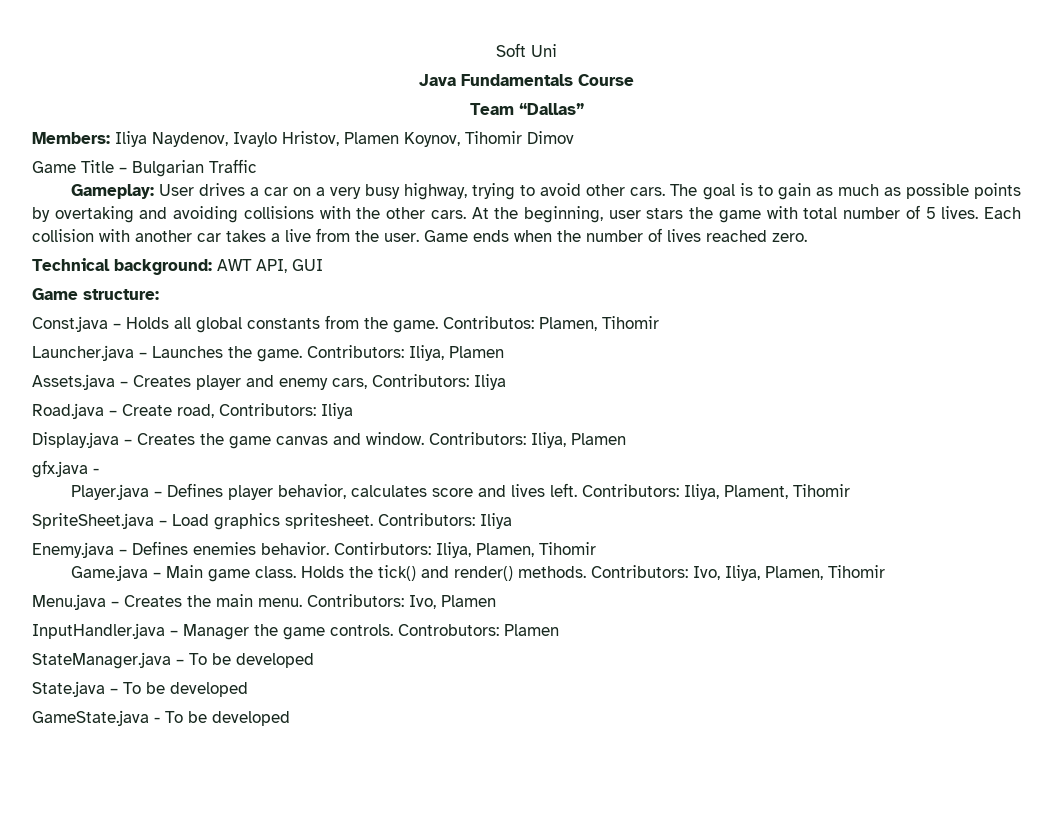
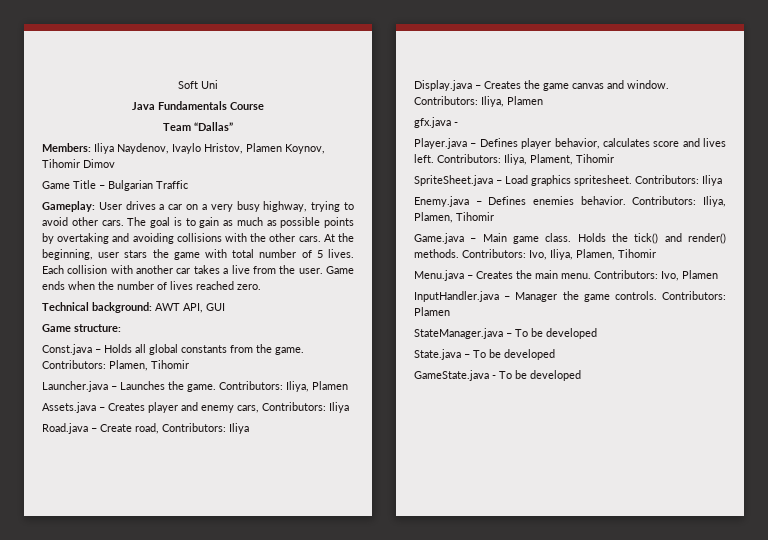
- Contributos: Plamen, Tihomir
+ Contributors: Plamen, Tihomir
- Contirbutors: Iliya, Plamen, Tihomir
+ Contributors: Iliya, Plamen, Tihomir
- Controbutors: Plamen
+ Contributors: Plamen

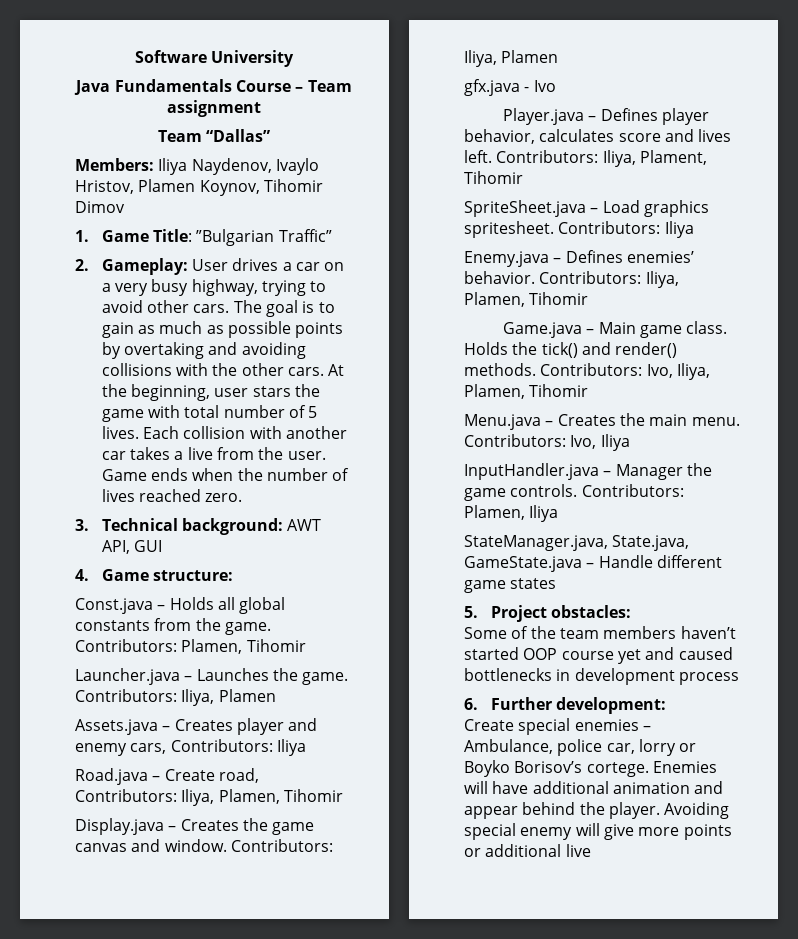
- Soft Uni
+ Software University
- Java Fundamentals Course
+ Java Fundamentals Course – Team assignment
- Game Title – Bulgarian Traffic
- Gameplay: User drives a car on a very busy highway, trying to avoid other cars.
+ 1. Game Title: ”Bulgarian Traffic”
+ 2. Gameplay: User drives a car on a very busy highway, trying to avoid other cars.
- Technical background: AWT API, GUI
+ 3. Technical background: AWT API, GUI
- Game structure:
+ 4. Game structure:
- Road.java – Create road, Contributors: Iliya
+ Road.java – Create road, Contributors: Iliya, Plamen, Tihomir
- gfx.java -
+ gfx.java - Ivo
- Enemy.java – Defines enemies behavior.
+ Enemy.java – Defines enemies’ behavior.
- Contributors: Ivo, Plamen
+ Contributors: Ivo, Iliya
- Contributors: Plamen
- StateManager.java – To be developed
- State.java – To be developed
- GameState.java - To be developed
+ Contributors: Plamen, Iliya
+ StateManager.java, State.java, GameState.java – Handle different game states
+ 5. Project obstacles:
+ Some of the team members haven’t started OOP course yet and caused bottlenecks in development process
+ 6. Further development:
+ Create special enemies – Ambulance, police car, lorry or Boyko Borisov’s cortege. Enemies will have additional animation and appear behind the player. Avoiding special enemy will give more points or additional live

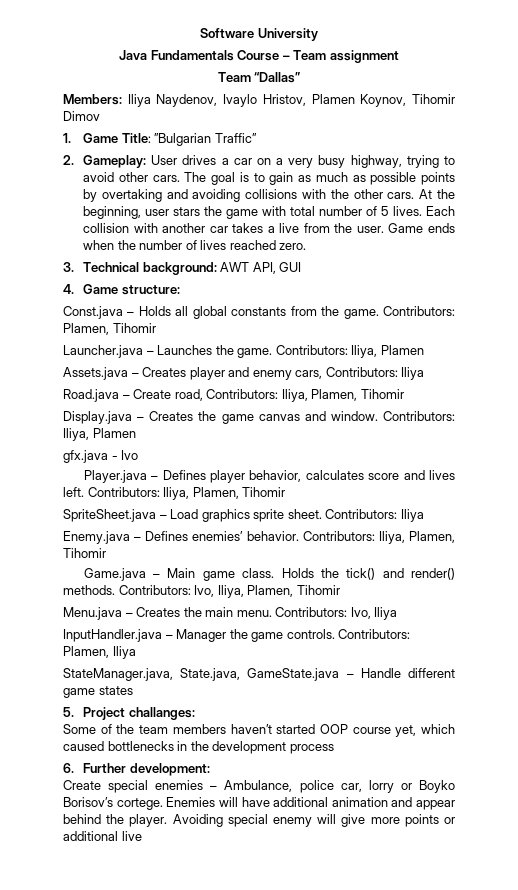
- Player.java – Defines player behavior, calculates score and lives left. Contributors: Iliya, Plament, Tihomir
+ Player.java – Defines player behavior, calculates score and lives left. Contributors: Iliya, Plamen, Tihomir
- SpriteSheet.java – Load graphics spritesheet.
+ SpriteSheet.java – Load graphics sprite sheet.
- 5. Project obstacles:
+ 5. Project challanges:
- Some of the team members haven’t started OOP course yet and caused bottlenecks in development process
+ Some of the team members haven’t started OOP course yet, which caused bottlenecks in the development process

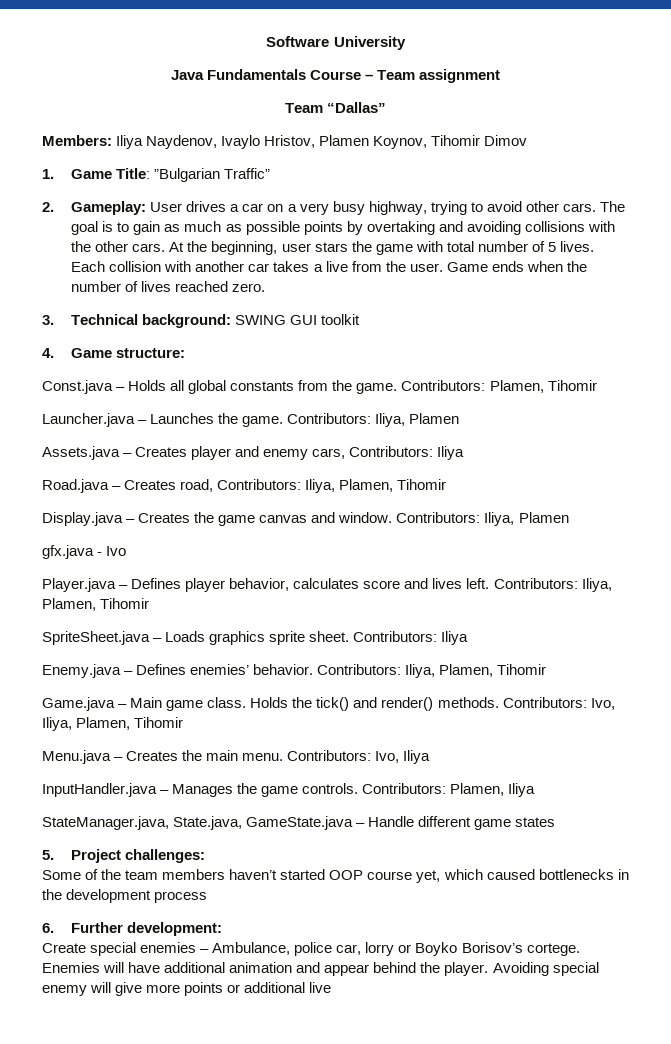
- 3. Technical background: AWT API, GUI
+ 3. Technical background: SWING GUI toolkit
- Road.java – Create road, Contributors: Iliya, Plamen, Tihomir
+ Road.java – Creates road, Contributors: Iliya, Plamen, Tihomir
- SpriteSheet.java – Load graphics sprite sheet.
+ SpriteSheet.java – Loads graphics sprite sheet.
- InputHandler.java – Manager the game controls.
+ InputHandler.java – Manages the game controls.
- 5. Project challanges:
+ 5. Project challenges:

